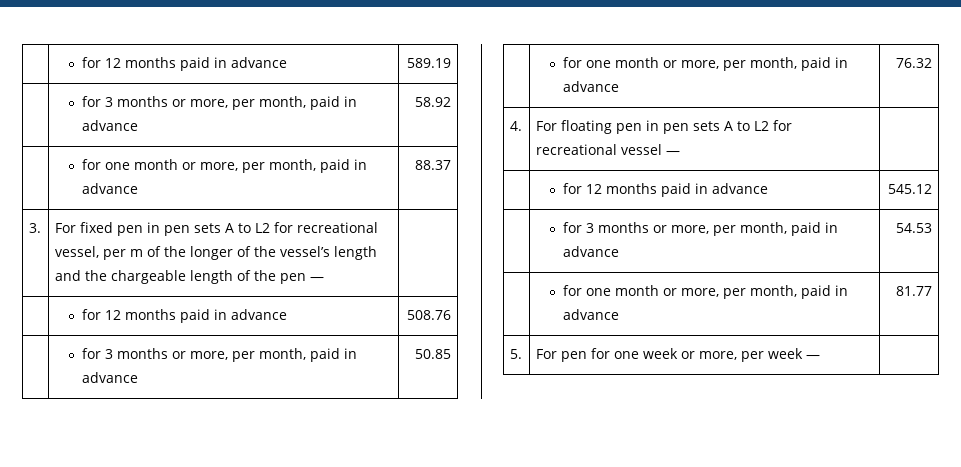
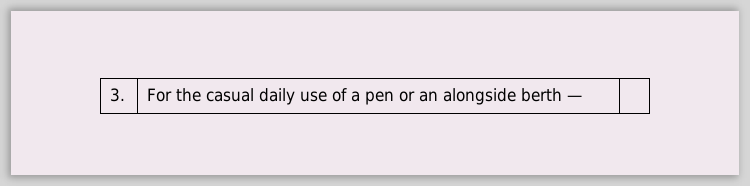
- | for 12 months paid in advance | 589.19
- | for 3 months or more, per month, paid in advance | 58.92
- | for one month or more, per month, paid in advance | 88.37
- 3. | For fixed pen in pen sets A to L2 for recreational vessel, per m of the longer of the vessel’s length and the chargeable length of the pen — |
- | for 12 months paid in advance | 508.76
- | for 3 months or more, per month, paid in advance | 50.85
- | for one month or more, per month, paid in advance | 76.32
- 4. | For floating pen in pen sets A to L2 for recreational vessel — |
- | for 12 months paid in advance | 545.12
- | for 3 months or more, per month, paid in advance | 54.53
- | for one month or more, per month, paid in advance | 81.77
- 5. | For pen for one week or more, per week — |
+ 3. | For the casual daily use of a pen or an alongside berth — |

